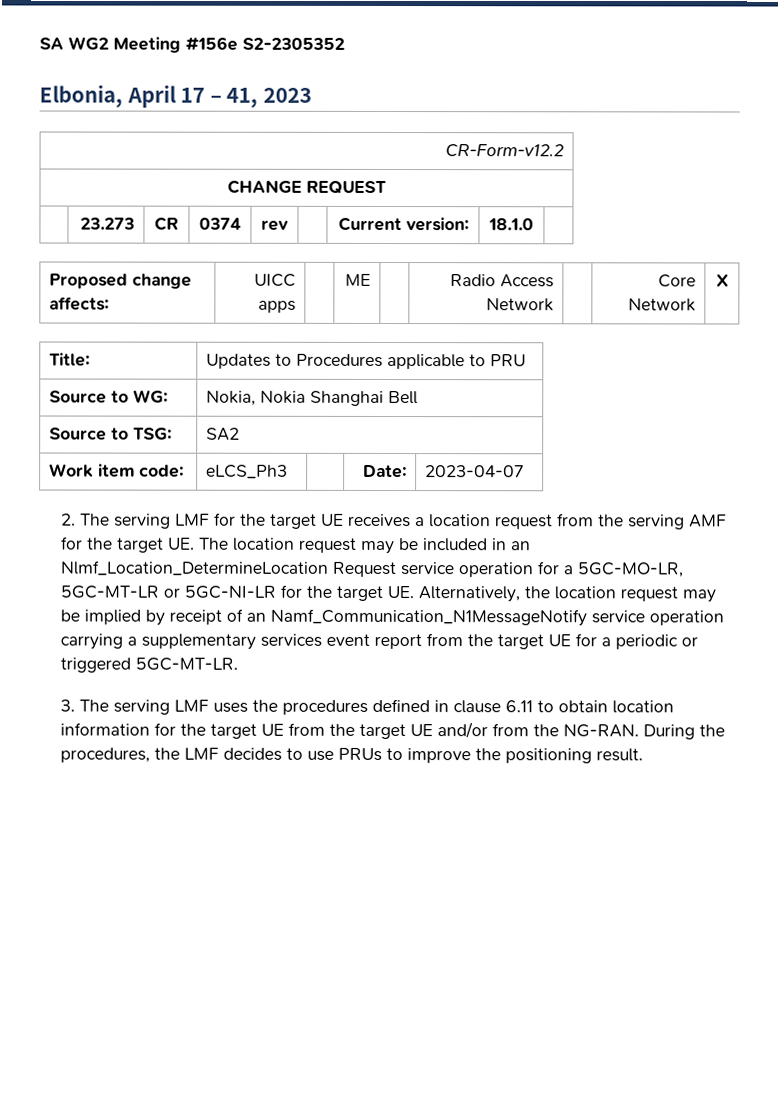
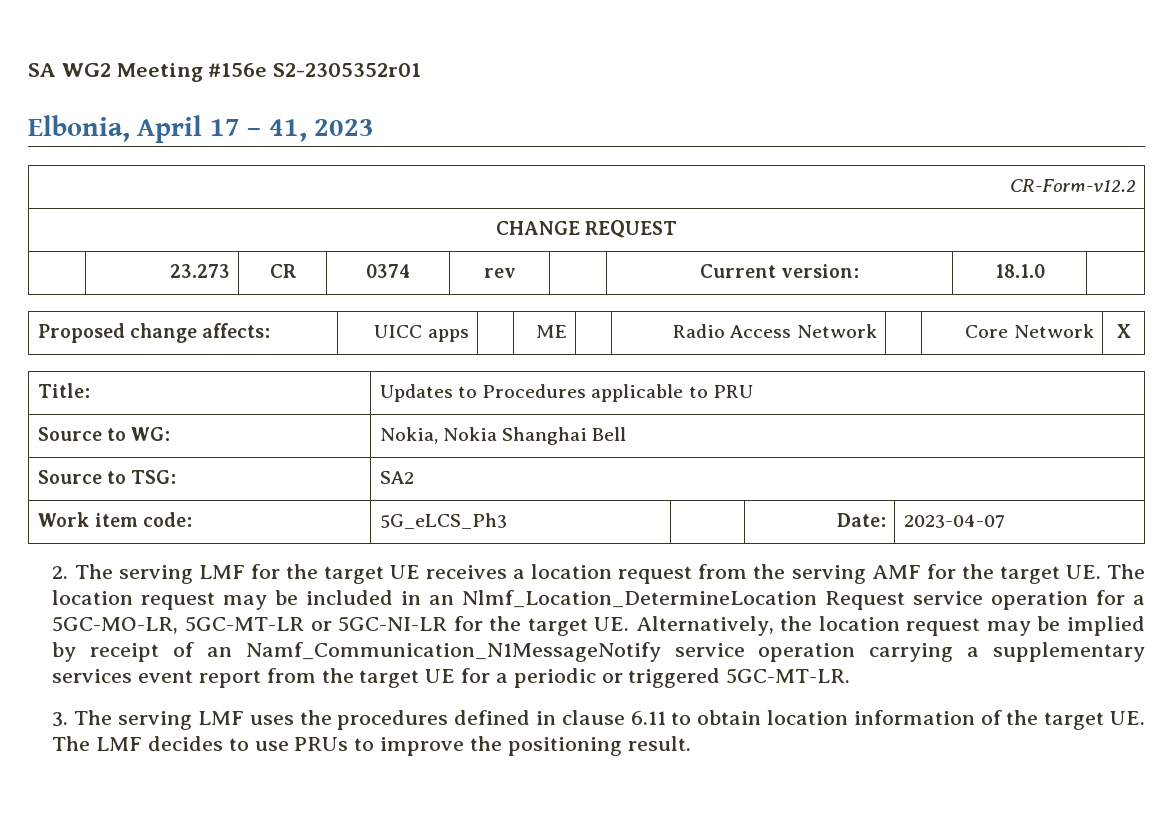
- SA WG2 Meeting #156e S2-2305352
+ SA WG2 Meeting #156e S2-2305352r01
- Work item code: | eLCS_Ph3 | | Date: | 2023-04-07
+ Work item code: | 5G_eLCS_Ph3 | | Date: | 2023-04-07
- 3. The serving LMF uses the procedures defined in clause 6.11 to obtain location information for the target UE from the target UE and/or from the NG-RAN. During the procedures, the LMF decides to use PRUs to improve the positioning result.
+ 3. The serving LMF uses the procedures defined in clause 6.11 to obtain location information of the target UE. The LMF decides to use PRUs to improve the positioning result.

